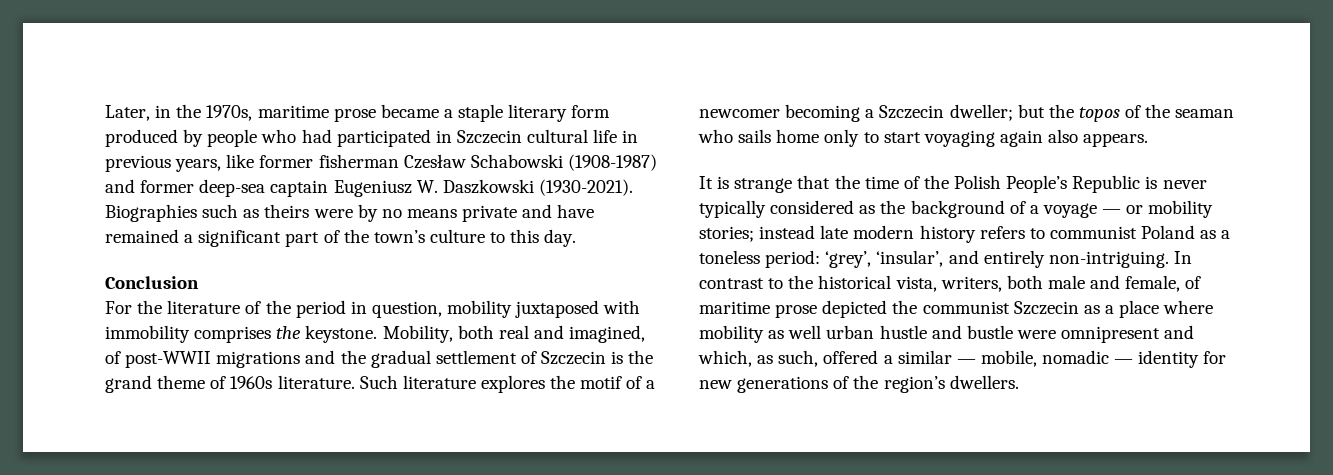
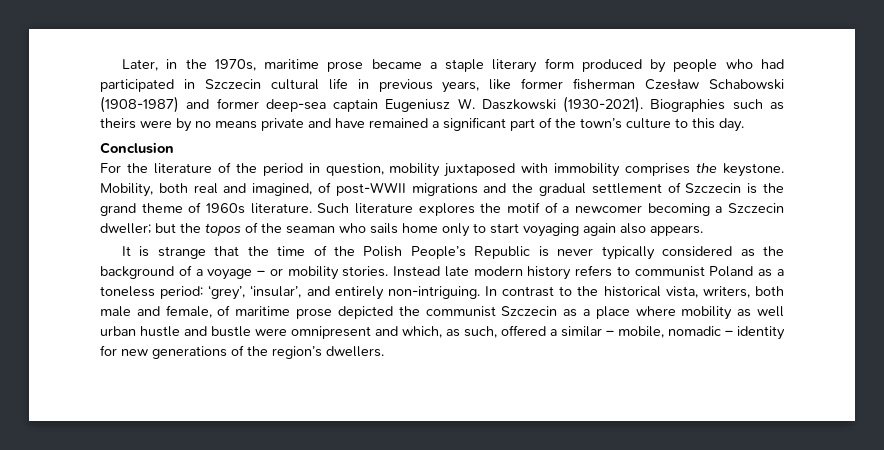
- It is strange that the time of the Polish People’s Republic is never typically considered as the background of a voyage — or mobility stories; instead late modern history refers to communist Poland as a toneless period: ‘grey’, ‘insular’, and entirely non-intriguing.
+ It is strange that the time of the Polish People’s Republic is never typically considered as the background of a voyage – or mobility stories. Instead late modern history refers to communist Poland as a toneless period: ‘grey’, ‘insular’, and entirely non-intriguing.
- In contrast to the historical vista, writers, both male and female, of maritime prose depicted the communist Szczecin as a place where mobility as well urban hustle and bustle were omnipresent and which, as such, offered a similar — mobile, nomadic — identity for new generations of the region’s dwellers.
+ In contrast to the historical vista, writers, both male and female, of maritime prose depicted the communist Szczecin as a place where mobility as well urban hustle and bustle were omnipresent and which, as such, offered a similar – mobile, nomadic – identity for new generations of the region’s dwellers.

